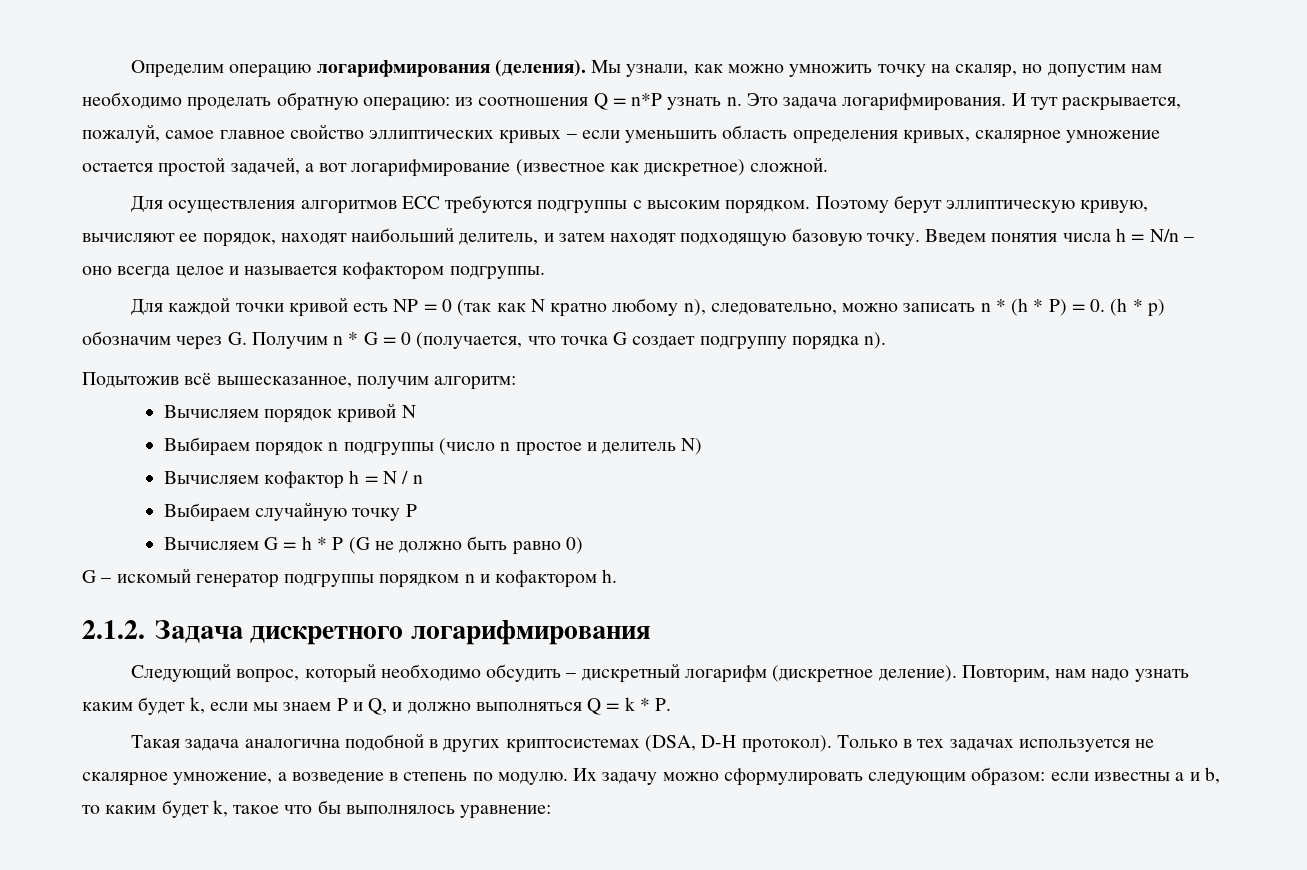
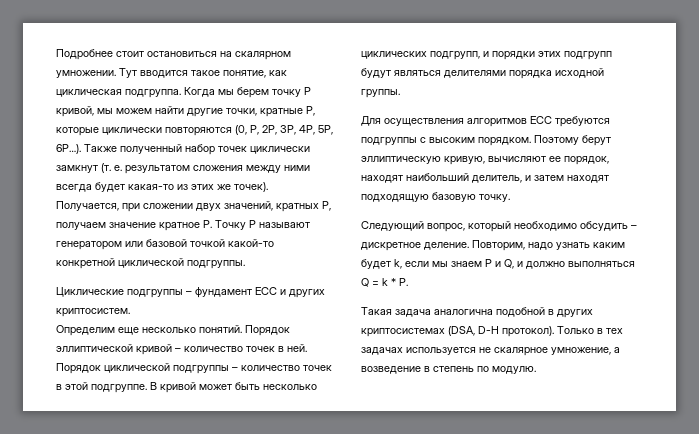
- Определим операцию логарифмирования (деления). Мы узнали, как можно умножить точку на скаляр, но допустим нам необходимо проделать обратную операцию: из соотношения Q = n*P узнать n. Это задача логарифмирования. И тут раскрывается, пожалуй, самое главное свойство эллиптических кривых – если уменьшить область определения кривых, скалярное умножение остается простой задачей, а вот логарифмирование (известное как дискретное) сложной.
+ Подробнее стоит остановиться на скалярном умножении. Тут вводится такое понятие, как циклическая подгруппа. Когда мы берем точку P кривой, мы можем найти другие точки, кратные P, которые циклически повторяются (0, P, 2P, 3P, 4P, 5P, 6P…). Также полученный набор точек циклически замкнут (т. е. результатом сложения между ними всегда будет какая-то из этих же точек). Получается, при сложении двух значений, кратных P, получаем значение кратное P. Точку P называют генератором или базовой точкой какой-то конкретной циклической подгруппы.
+ Циклические подгруппы – фундамент ECC и других криптосистем.
+ Определим еще несколько понятий. Порядок эллиптической кривой – количество точек в ней. Порядок циклической подгруппы – количество точек в этой подгруппе. В кривой может быть несколько циклических подгрупп, и порядки этих подгрупп будут являться делителями порядка исходной группы.
- Введем понятия числа h = N/n – оно всегда целое и называется кофактором подгруппы.
- Для каждой точки кривой есть NP = 0 (так как N кратно любому n), следовательно, можно записать n * (h * P) = 0. (h * p) обозначим через G. Получим n * G = 0 (получается, что точка G создает подгруппу порядка n).
- Подытожив всё вышесказанное, получим алгоритм:
- Вычисляем порядок кривой N
- Выбираем порядок n подгруппы (число n простое и делитель N)
- Вычисляем кофактор h = N / n
- Выбираем случайную точку P
- Вычисляем G = h * P (G не должно быть равно 0)
- G – искомый генератор подгруппы порядком n и кофактором h.
- 2.1.2. Задача дискретного логарифмирования
- Следующий вопрос, который необходимо обсудить – дискретный логарифм (дискретное деление). Повторим, нам надо узнать каким будет k, если мы знаем P и Q, и должно выполняться Q = k * P.
+ Следующий вопрос, который необходимо обсудить – дискретное деление. Повторим, надо узнать каким будет k, если мы знаем P и Q, и должно выполняться Q = k * P.
- Их задачу можно сформулировать следующим образом: если известны a и b, то каким будет k, такое что бы выполнялось уравнение:

